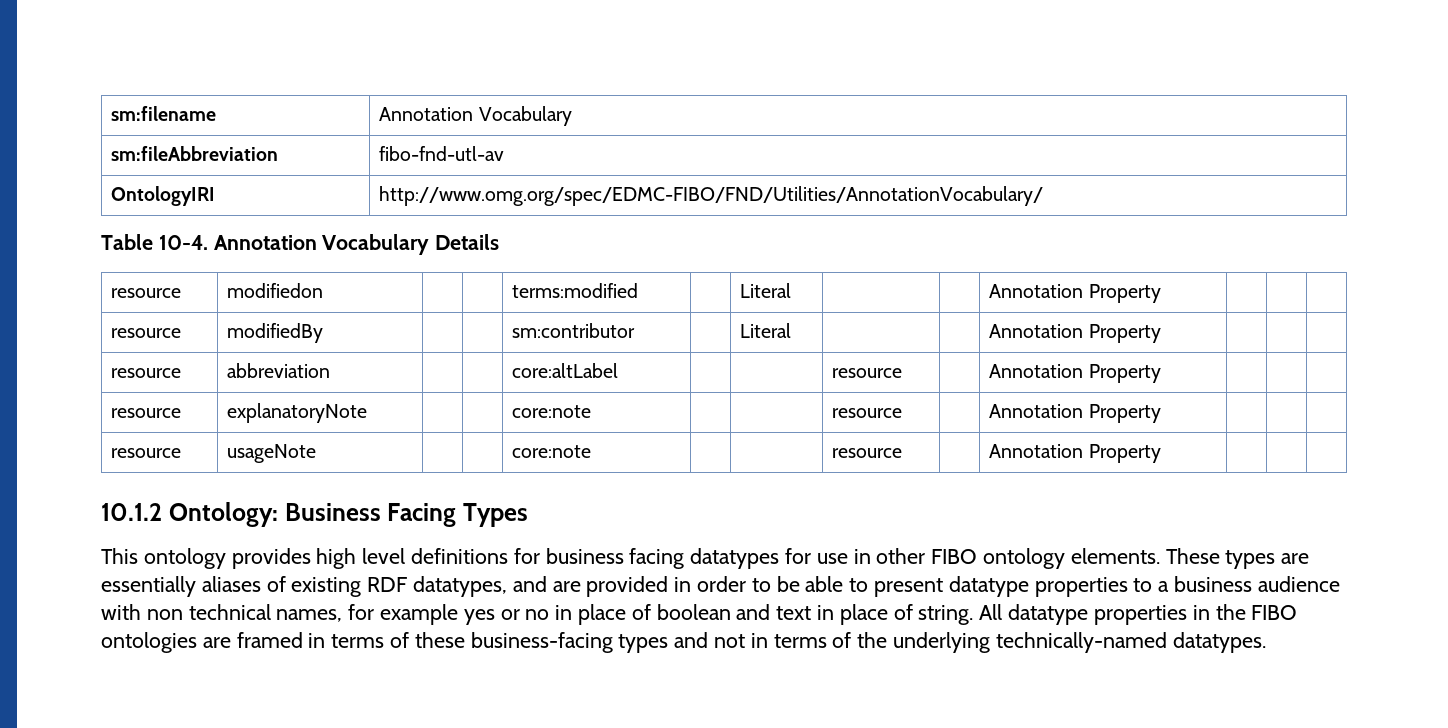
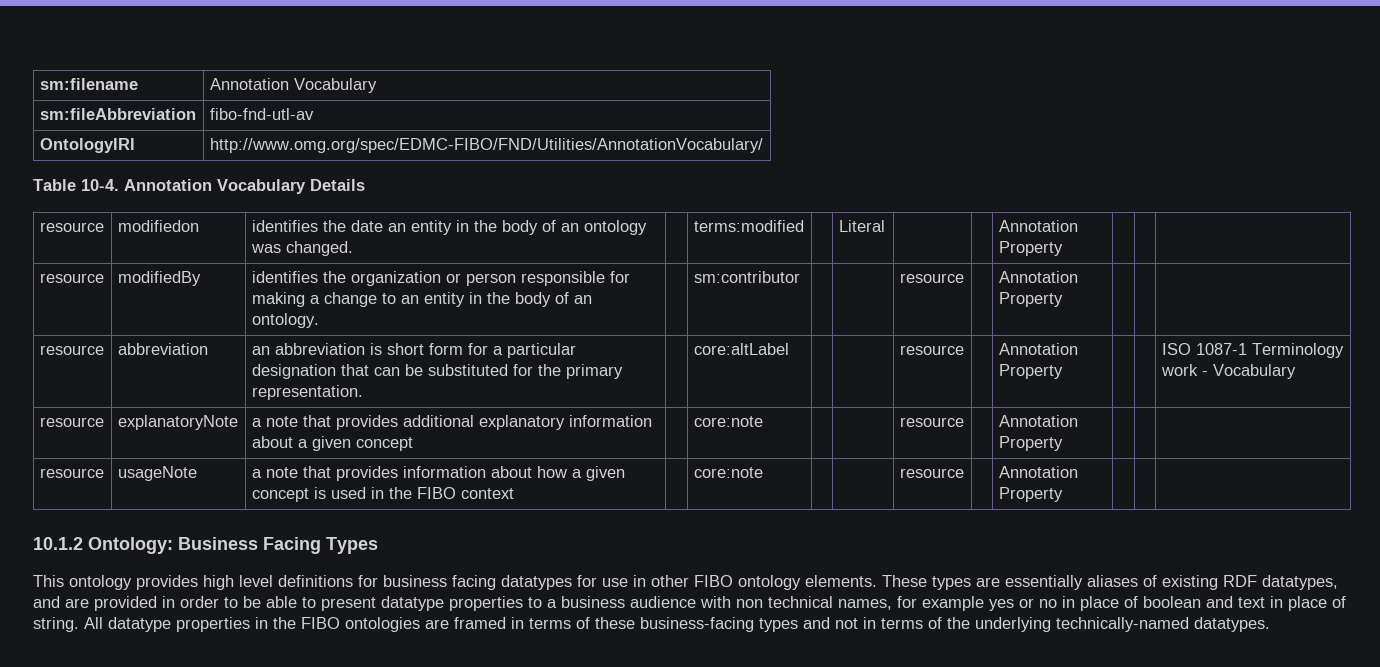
- resource | modifiedon | | | terms:modified | | Literal | | | Annotation Property | | |
+ resource | modifiedon | identifies the date an entity in the body of an ontology was changed. | | terms:modified | | Literal | | | Annotation Property | | |
- resource | modifiedBy | | | sm:contributor | | Literal | | | Annotation Property | | |
+ resource | modifiedBy | identifies the organization or person responsible for making a change to an entity in the body of an ontology. | | sm:contributor | | | resource | | Annotation Property | | |
- resource | abbreviation | | | core:altLabel | | | resource | | Annotation Property | | |
- resource | explanatoryNote | | | core:note | | | resource | | Annotation Property | | |
+ resource | abbreviation | an abbreviation is short form for a particular designation that can be substituted for the primary representation. | | core:altLabel | | | resource | | Annotation Property | | | ISO 1087-1 Terminology work - Vocabulary
+ resource | explanatoryNote | a note that provides additional explanatory information about a given concept | | core:note | | | resource | | Annotation Property | | |
- resource | usageNote | | | core:note | | | resource | | Annotation Property | | |
+ resource | usageNote | a note that provides information about how a given concept is used in the FIBO context | | core:note | | | resource | | Annotation Property | | |

